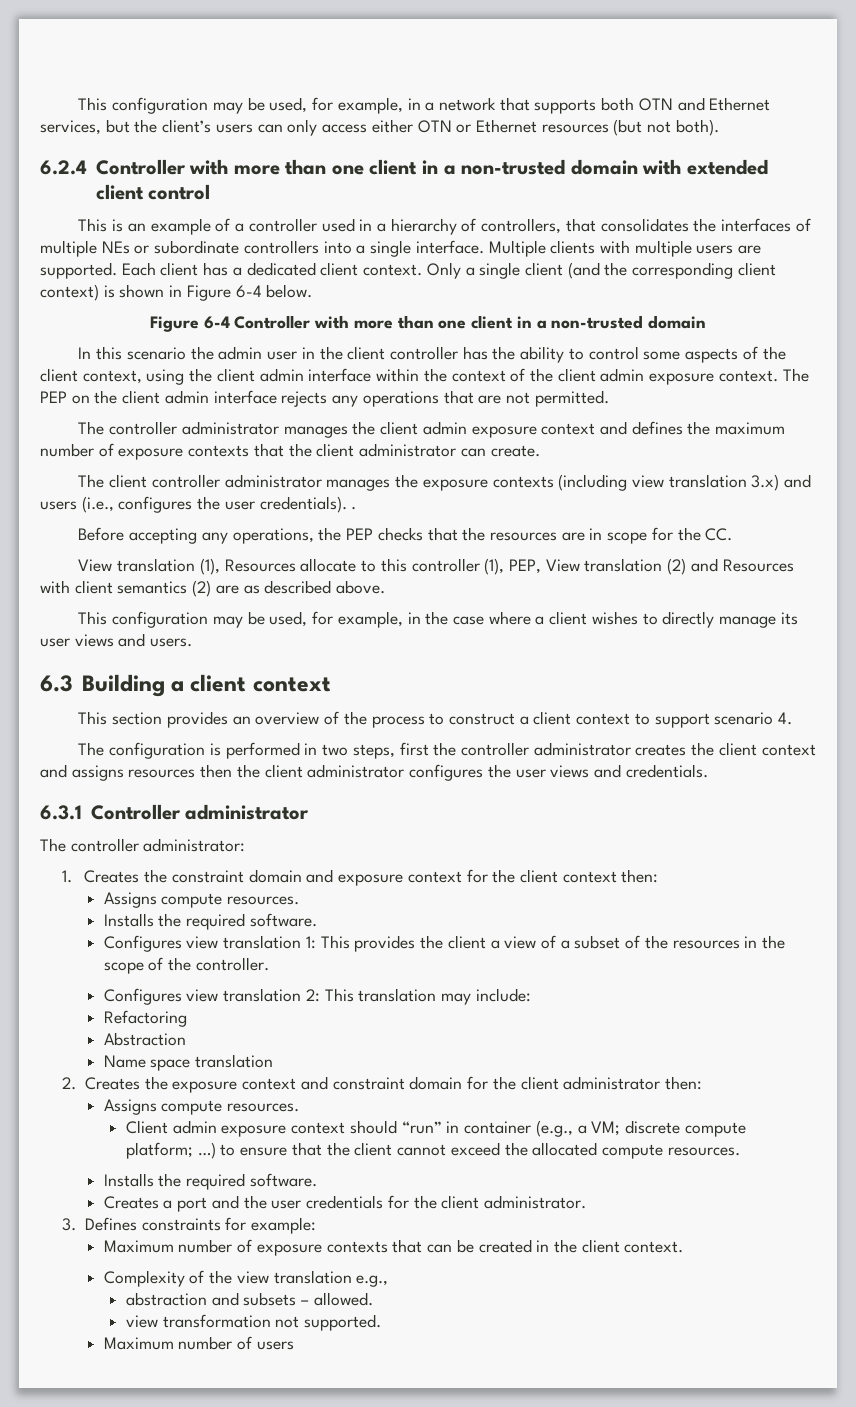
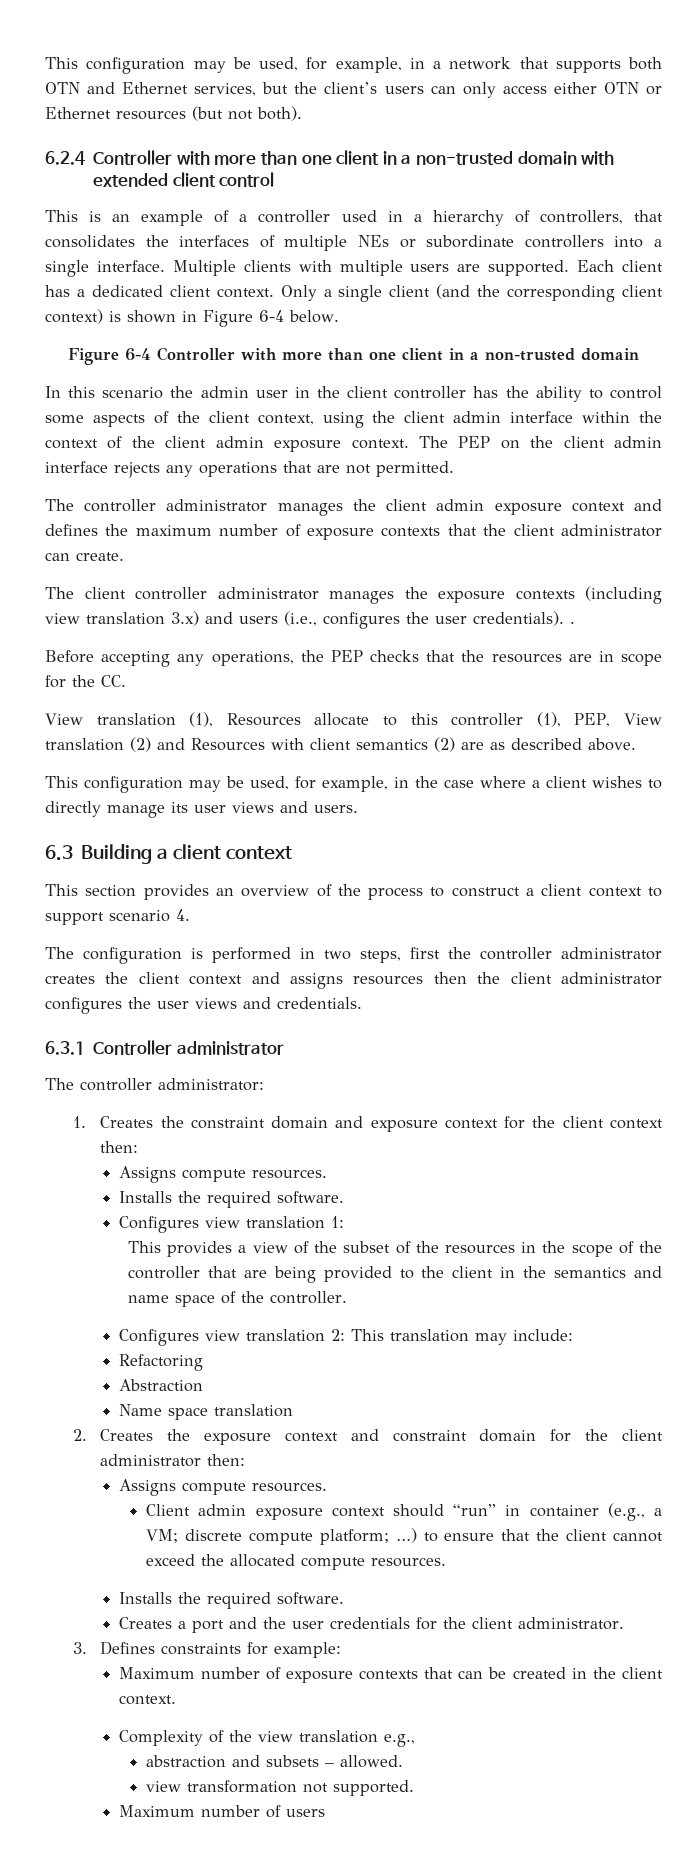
- Configures view translation 1: This provides the client a view of a subset of the resources in the scope of the controller.
+ Configures view translation 1:
+ This provides a view of the subset of the resources in the scope of the controller that are being provided to the client in the semantics and name space of the controller.

